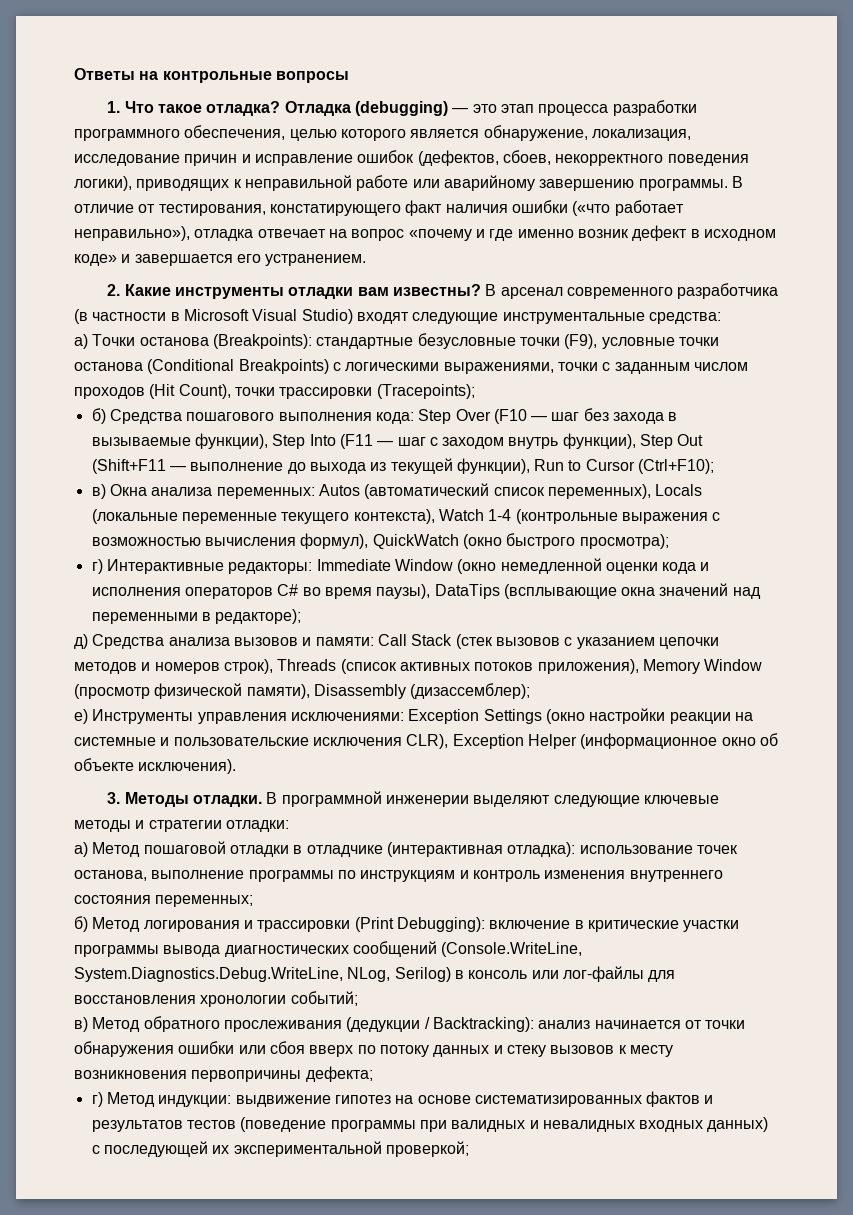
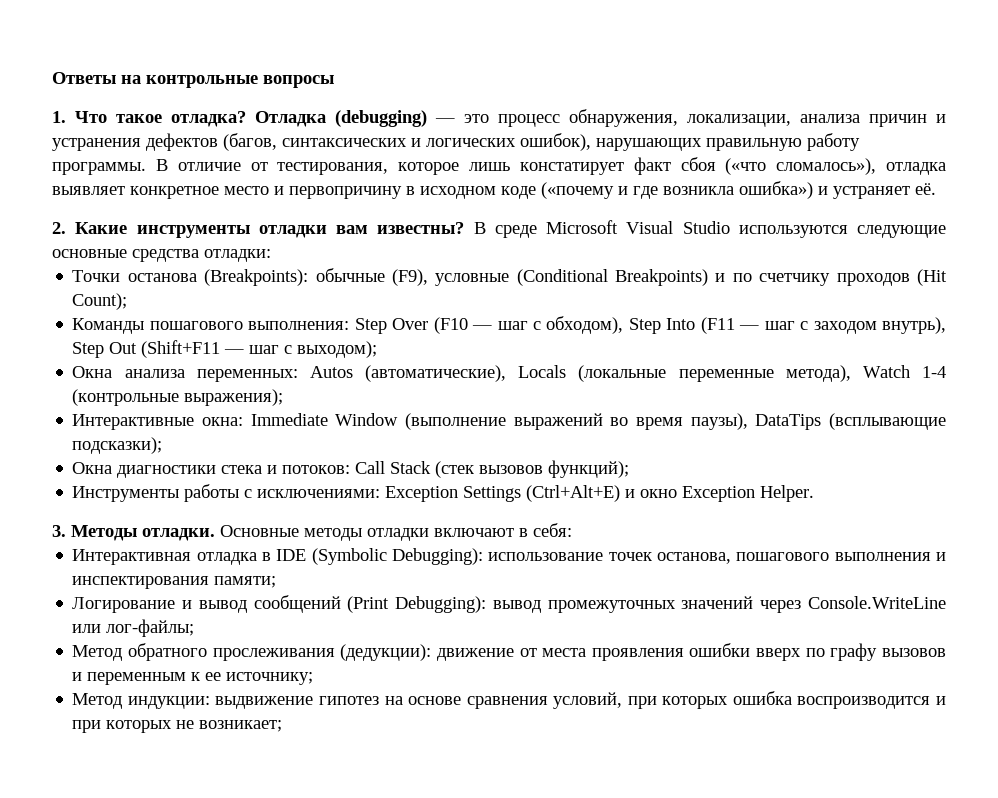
- Отладка (debugging) — это этап процесса разработки программного обеспечения, целью которого является обнаружение, локализация, исследование причин и исправление ошибок (дефектов, сбоев, некорректного поведения логики), приводящих к неправильной работе или аварийному завершению программы.
+ Отладка (debugging) — это процесс обнаружения, локализации, анализа причин и устранения дефектов (багов, синтаксических и логических ошибок), нарушающих правильную работу программы.
- В отличие от тестирования, констатирующего факт наличия ошибки («что работает неправильно»), отладка отвечает на вопрос «почему и где именно возник дефект в исходном коде» и завершается его устранением.
+ В отличие от тестирования, которое лишь констатирует факт сбоя («что сломалось»), отладка выявляет конкретное место и первопричину в исходном коде («почему и где возникла ошибка») и устраняет её.
- В арсенал современного разработчика (в частности в Microsoft Visual Studio) входят следующие инструментальные средства:
- а) Точки останова (Breakpoints): стандартные безусловные точки (F9), условные точки останова (Conditional Breakpoints) с логическими выражениями, точки с заданным числом проходов (Hit Count), точки трассировки (Tracepoints);
- б) Средства пошагового выполнения кода: Step Over (F10 — шаг без захода в вызываемые функции), Step Into (F11 — шаг с заходом внутрь функции), Step Out (Shift+F11 — выполнение до выхода из текущей функции), Run to Cursor (Ctrl+F10);
- в) Окна анализа переменных: Autos (автоматический список переменных), Locals (локальные переменные текущего контекста), Watch 1-4 (контрольные выражения с возможностью вычисления формул), QuickWatch (окно быстрого просмотра);
- г) Интерактивные редакторы: Immediate Window (окно немедленной оценки кода и исполнения операторов C# во время паузы), DataTips (всплывающие окна значений над переменными в редакторе);
- д) Средства анализа вызовов и памяти: Call Stack (стек вызовов с указанием цепочки методов и номеров строк), Threads (список активных потоков приложения), Memory Window (просмотр физической памяти), Disassembly (дизассемблер);
- е) Инструменты управления исключениями: Exception Settings (окно настройки реакции на системные и пользовательские исключения CLR), Exception Helper (информационное окно об объекте исключения).
- 3. Методы отладки. В программной инженерии выделяют следующие ключевые методы и стратегии отладки:
- а) Метод пошаговой отладки в отладчике (интерактивная отладка): использование точек останова, выполнение программы по инструкциям и контроль изменения внутреннего состояния переменных;
- б) Метод логирования и трассировки (Print Debugging): включение в критические участки программы вывода диагностических сообщений (Console.WriteLine, System.Diagnostics.Debug.WriteLine, NLog, Serilog) в консоль или лог-файлы для восстановления хронологии событий;
- в) Метод обратного прослеживания (дедукции / Backtracking): анализ начинается от точки обнаружения ошибки или сбоя вверх по потоку данных и стеку вызовов к месту возникновения первопричины дефекта;
- г) Метод индукции: выдвижение гипотез на основе систематизированных фактов и результатов тестов (поведение программы при валидных и невалидных входных данных) с последующей их экспериментальной проверкой;
+ В среде Microsoft Visual Studio используются следующие основные средства отладки:
+ Точки останова (Breakpoints): обычные (F9), условные (Conditional Breakpoints) и по счетчику проходов (Hit Count);
+ Команды пошагового выполнения: Step Over (F10 — шаг с обходом), Step Into (F11 — шаг с заходом внутрь), Step Out (Shift+F11 — шаг с выходом);
+ Окна анализа переменных: Autos (автоматические), Locals (локальные переменные метода), Watch 1-4 (контрольные выражения);
+ Интерактивные окна: Immediate Window (выполнение выражений во время паузы), DataTips (всплывающие подсказки);
+ Окна диагностики стека и потоков: Call Stack (стек вызовов функций);
+ Инструменты работы с исключениями: Exception Settings (Ctrl+Alt+E) и окно Exception Helper.
+ 3. Методы отладки. Основные методы отладки включают в себя:
+ Интерактивная отладка в IDE (Symbolic Debugging): использование точек останова, пошагового выполнения и инспектирования памяти;
+ Логирование и вывод сообщений (Print Debugging): вывод промежуточных значений через Console.WriteLine или лог-файлы;
+ Метод обратного прослеживания (дедукции): движение от места проявления ошибки вверх по графу вызовов и переменным к ее источнику;
+ Метод индукции: выдвижение гипотез на основе сравнения условий, при которых ошибка воспроизводится и при которых не возникает;

